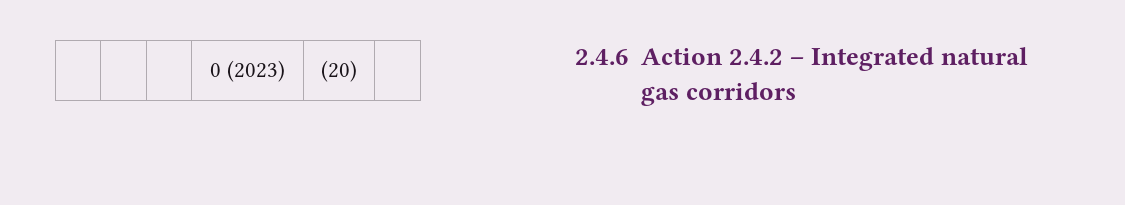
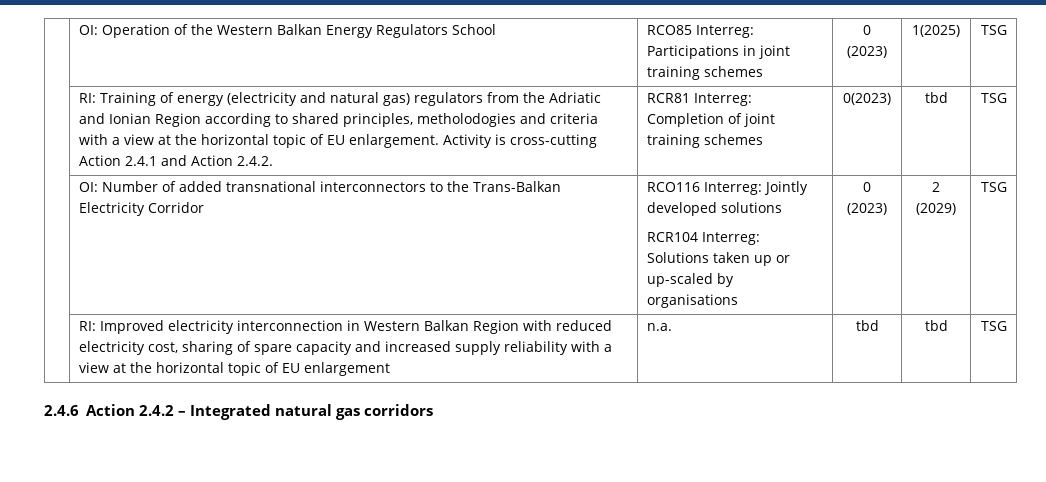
- | | | 0 (2023) | (20) |
+ | OI: Operation of the Western Balkan Energy Regulators School | RCO85 Interreg: Participations in joint training schemes | 0 (2023) | 1(2025) | TSG
+ | RI: Training of energy (electricity and natural gas) regulators from the Adriatic and Ionian Region according to shared principles, metholodogies and criteria with a view at the horizontal topic of EU enlargement. Activity is cross-cutting Action 2.4.1 and Action 2.4.2. | RCR81 Interreg: Completion of joint training schemes | 0(2023) | tbd | TSG
+ | OI: Number of added transnational interconnectors to the Trans-Balkan Electricity Corridor | RCO116 Interreg: Jointly developed solutions
+ RCR104 Interreg: Solutions taken up or up-scaled by organisations | 0 (2023) | 2 (2029) | TSG
+ | RI: Improved electricity interconnection in Western Balkan Region with reduced electricity cost, sharing of spare capacity and increased supply reliability with a view at the horizontal topic of EU enlargement | n.a. | tbd | tbd | TSG

